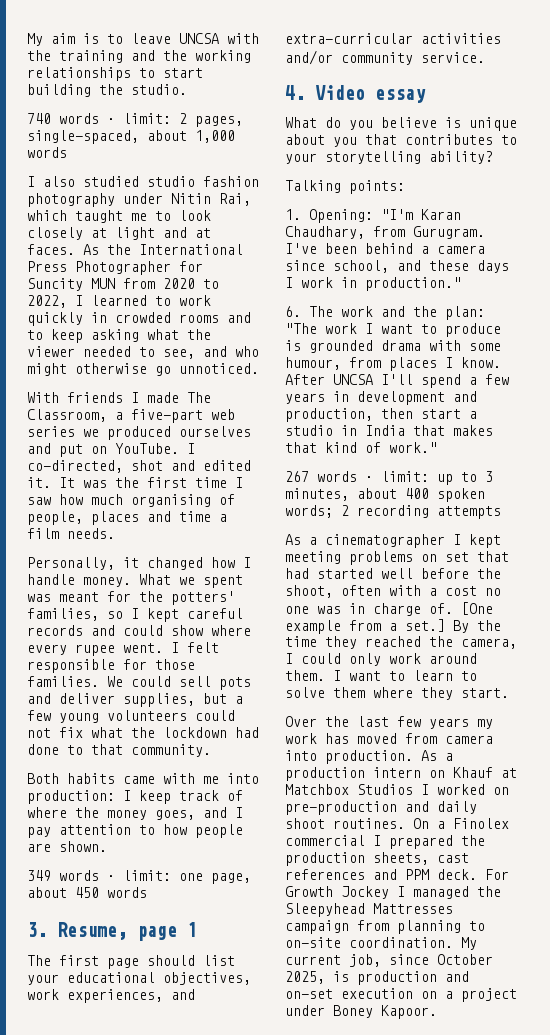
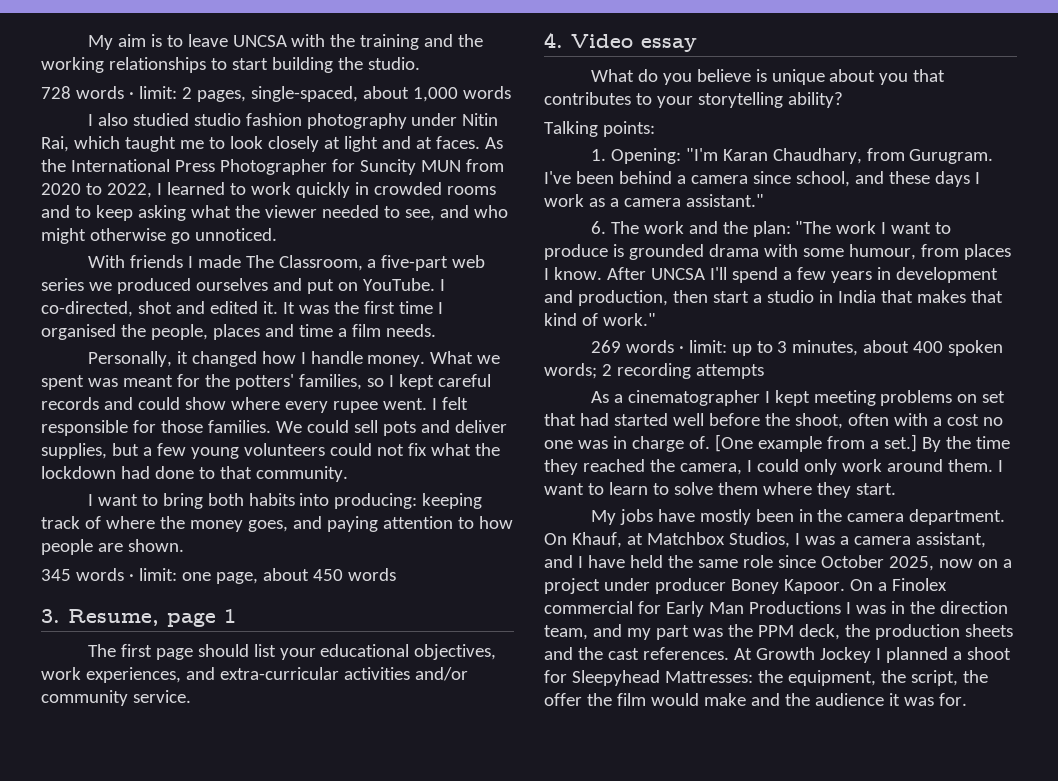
- 740 words · limit: 2 pages, single-spaced, about 1,000 words
+ 728 words · limit: 2 pages, single-spaced, about 1,000 words
- It was the first time I saw how much organising of people, places and time a film needs.
+ It was the first time I organised the people, places and time a film needs.
- Both habits came with me into production: I keep track of where the money goes, and I pay attention to how people are shown.
+ I want to bring both habits into producing: keeping track of where the money goes, and paying attention to how people are shown.
- 349 words · limit: one page, about 450 words
+ 345 words · limit: one page, about 450 words
- I've been behind a camera since school, and these days I work in production."
+ I've been behind a camera since school, and these days I work as a camera assistant."
- 267 words · limit: up to 3 minutes, about 400 spoken words; 2 recording attempts
+ 269 words · limit: up to 3 minutes, about 400 spoken words; 2 recording attempts
- Over the last few years my work has moved from camera into production. As a production intern on Khauf at Matchbox Studios I worked on pre-production and daily shoot routines. On a Finolex commercial I prepared the production sheets, cast references and PPM deck. For Growth Jockey I managed the Sleepyhead Mattresses campaign from planning to on-site coordination. My current job, since October 2025, is production and on-set execution on a project under Boney Kapoor.
+ My jobs have mostly been in the camera department. On Khauf, at Matchbox Studios, I was a camera assistant, and I have held the same role since October 2025, now on a project under producer Boney Kapoor. On a Finolex commercial for Early Man Productions I was in the direction team, and my part was the PPM deck, the production sheets and the cast references. At Growth Jockey I planned a shoot for Sleepyhead Mattresses: the equipment, the script, the offer the film would make and the audience it was for.

